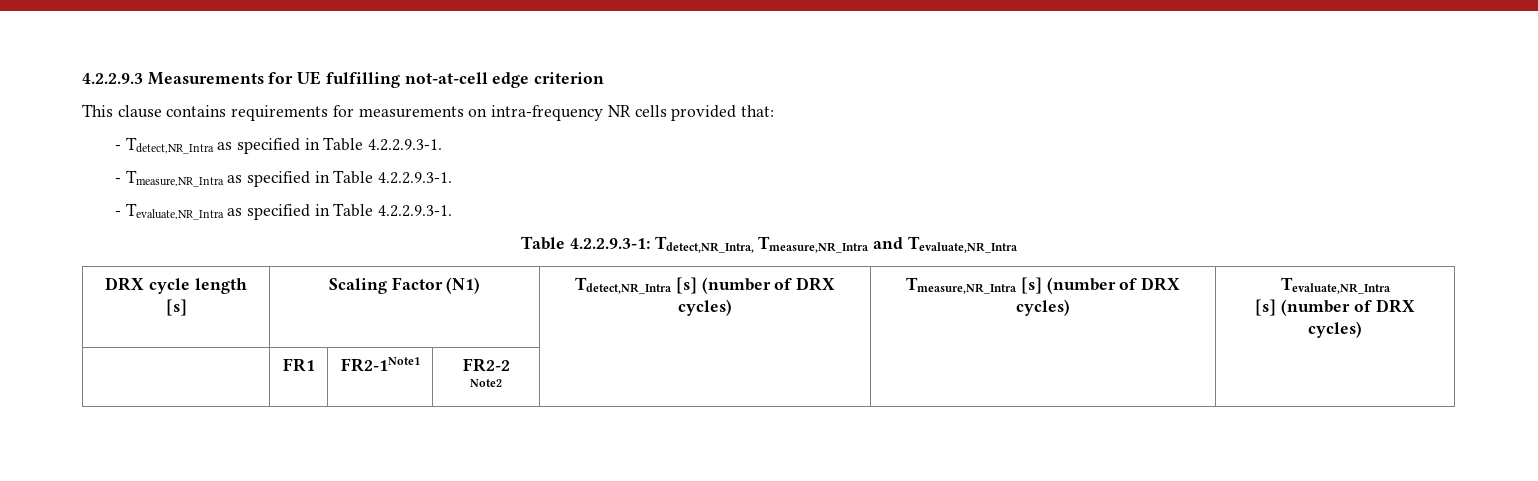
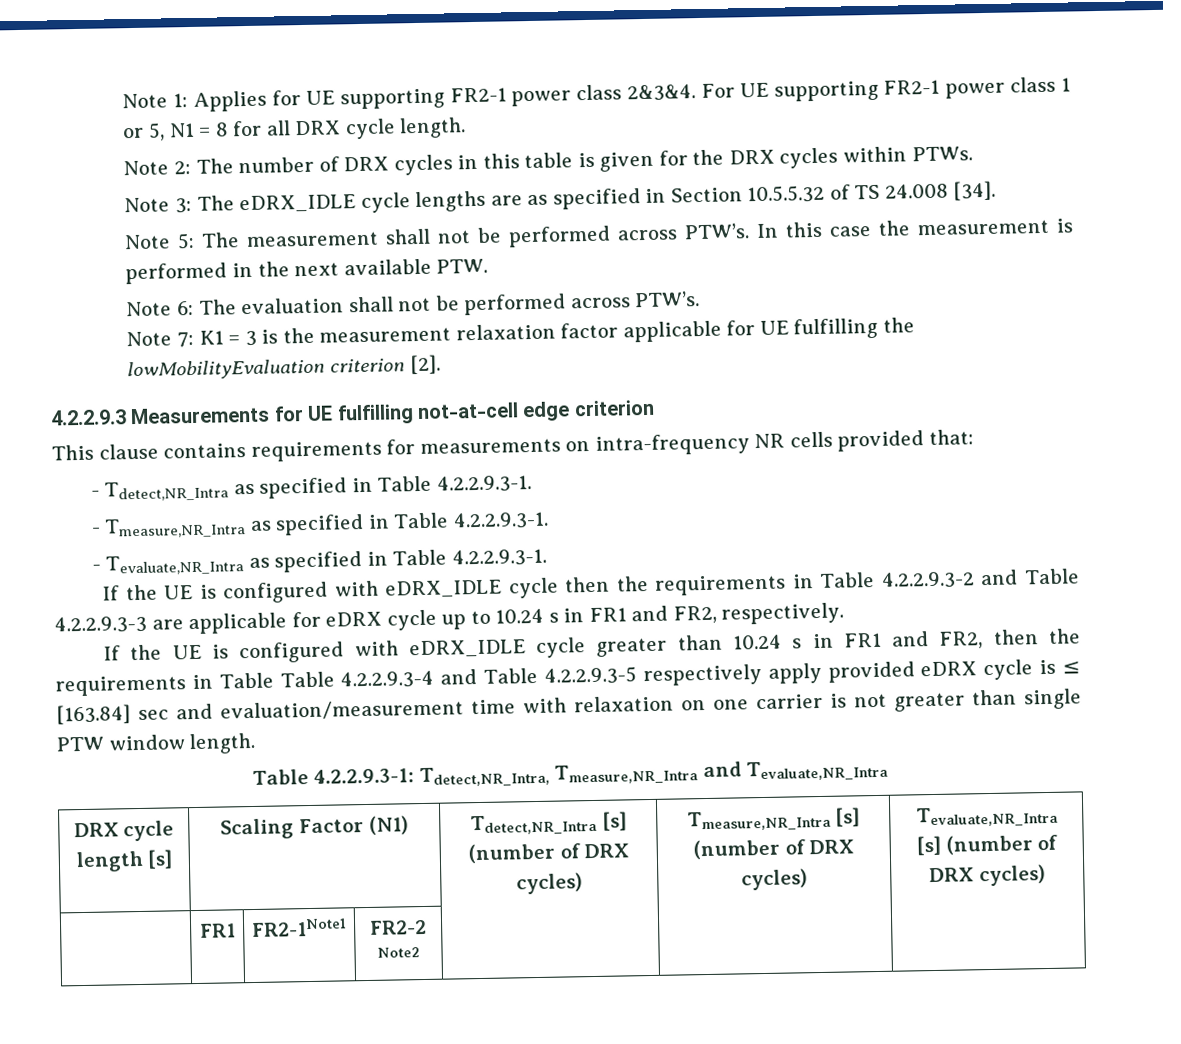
+ Note 1: Applies for UE supporting FR2-1 power class 2&3&4. For UE supporting FR2-1 power class 1 or 5, N1 = 8 for all DRX cycle length.
+ Note 2: The number of DRX cycles in this table is given for the DRX cycles within PTWs.
+ Note 3: The eDRX_IDLE cycle lengths are as specified in Section 10.5.5.32 of TS 24.008 [34].
+ Note 5: The measurement shall not be performed across PTW’s. In this case the measurement is performed in the next available PTW.
+ Note 6: The evaluation shall not be performed across PTW’s.
+ Note 7: K1 = 3 is the measurement relaxation factor applicable for UE fulfilling the lowMobilityEvaluation criterion [2].
+ If the UE is configured with eDRX_IDLE cycle then the requirements in Table 4.2.2.9.3-2 and Table 4.2.2.9.3-3 are applicable for eDRX cycle up to 10.24 s in FR1 and FR2, respectively.
+ If the UE is configured with eDRX_IDLE cycle greater than 10.24 s in FR1 and FR2, then the requirements in Table Table 4.2.2.9.3-4 and Table 4.2.2.9.3-5 respectively apply provided eDRX cycle is ≤ [163.84] sec and evaluation/measurement time with relaxation on one carrier is not greater than single PTW window length.

